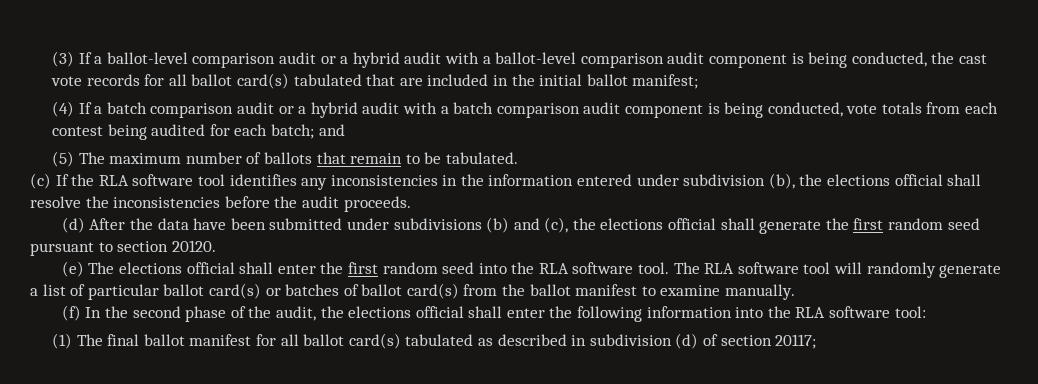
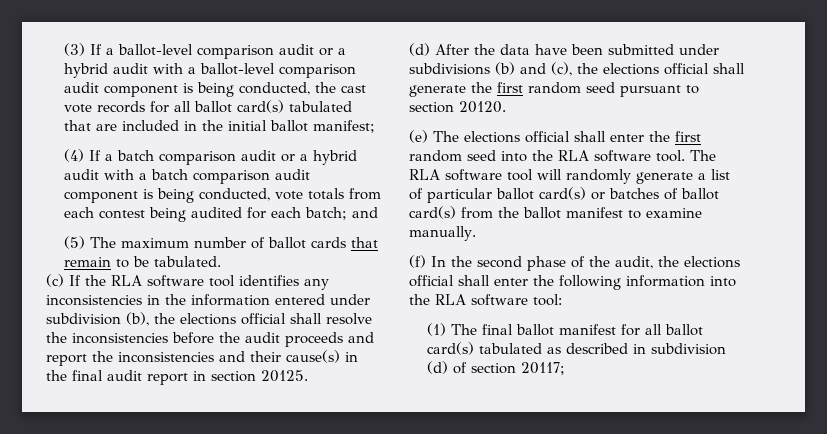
- (5) The maximum number of ballots that remain to be tabulated.
+ (5) The maximum number of ballot cards that remain to be tabulated.
- (c) If the RLA software tool identifies any inconsistencies in the information entered under subdivision (b), the elections official shall resolve the inconsistencies before the audit proceeds.
+ (c) If the RLA software tool identifies any inconsistencies in the information entered under subdivision (b), the elections official shall resolve the inconsistencies before the audit proceeds and report the inconsistencies and their cause(s) in the final audit report in section 20125.

